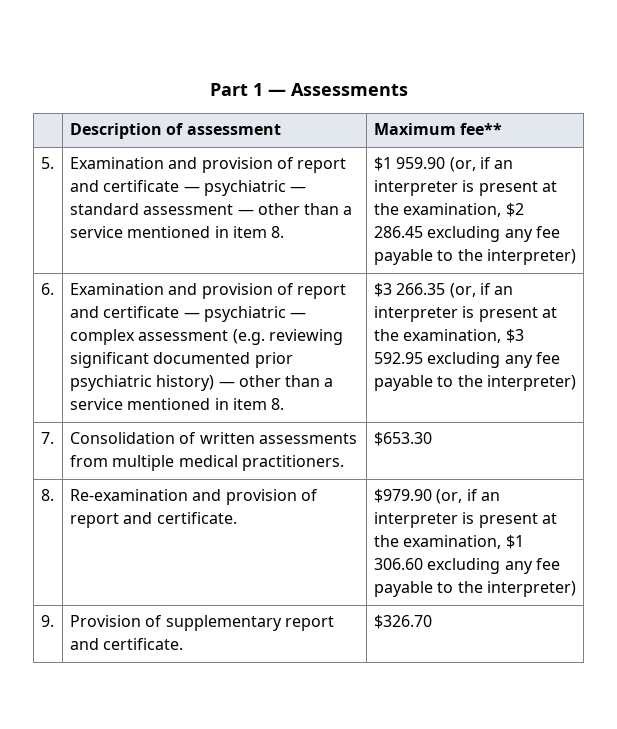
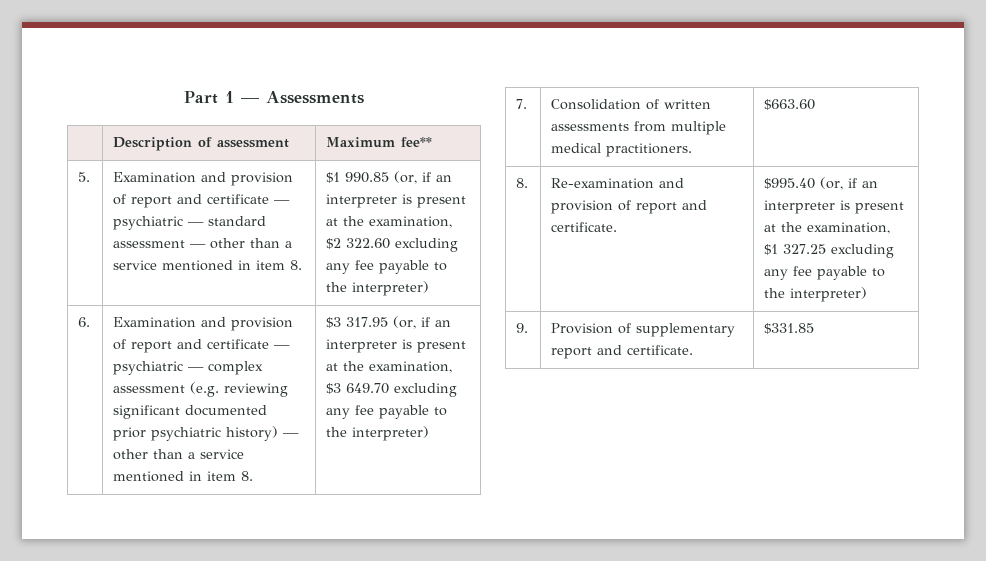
- $1 959.90 (or, if an interpreter is present at the examination, $2 286.45 excluding any fee payable to the interpreter)
+ $1 990.85 (or, if an interpreter is present at the examination, $2 322.60 excluding any fee payable to the interpreter)
- $3 266.35 (or, if an interpreter is present at the examination, $3 592.95 excluding any fee payable to the interpreter)
+ $3 317.95 (or, if an interpreter is present at the examination, $3 649.70 excluding any fee payable to the interpreter)
- 7. | Consolidation of written assessments from multiple medical practitioners. | $653.30
+ 7. | Consolidation of written assessments from multiple medical practitioners. | $663.60
- 8. | Re-examination and provision of report and certificate. | $979.90 (or, if an interpreter is present at the examination, $1 306.60 excluding any fee payable to the interpreter)
+ 8. | Re-examination and provision of report and certificate. | $995.40 (or, if an interpreter is present at the examination, $1 327.25 excluding any fee payable to the interpreter)
- 9. | Provision of supplementary report and certificate. | $326.70
+ 9. | Provision of supplementary report and certificate. | $331.85

